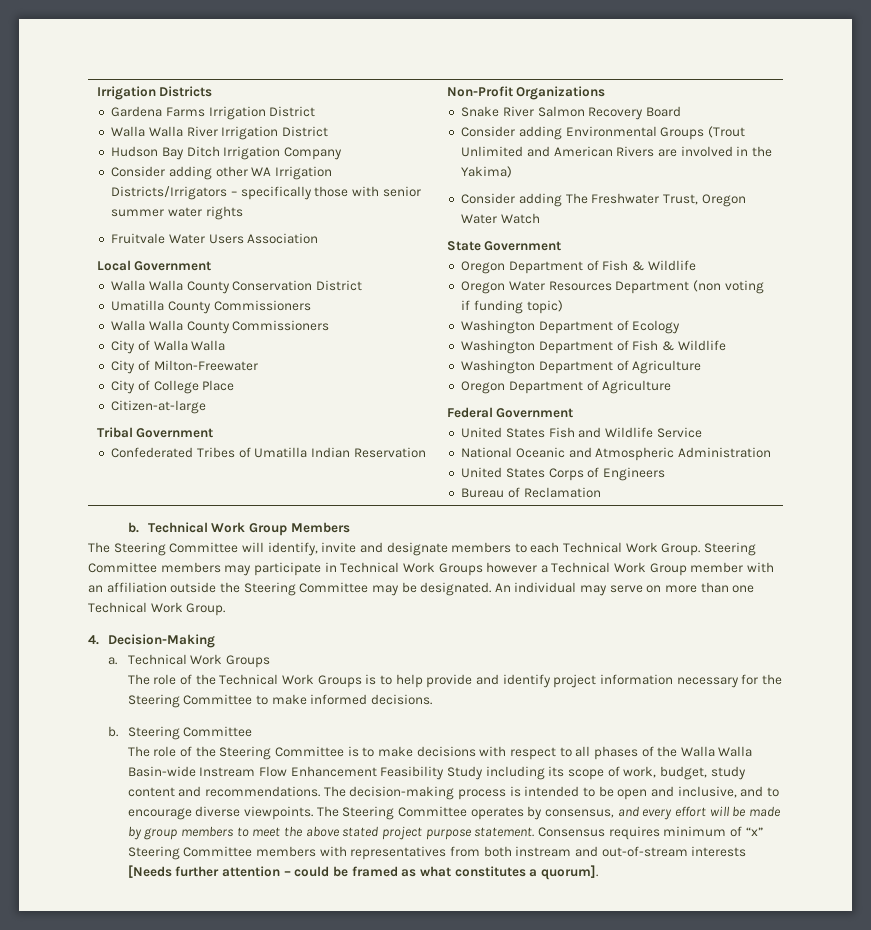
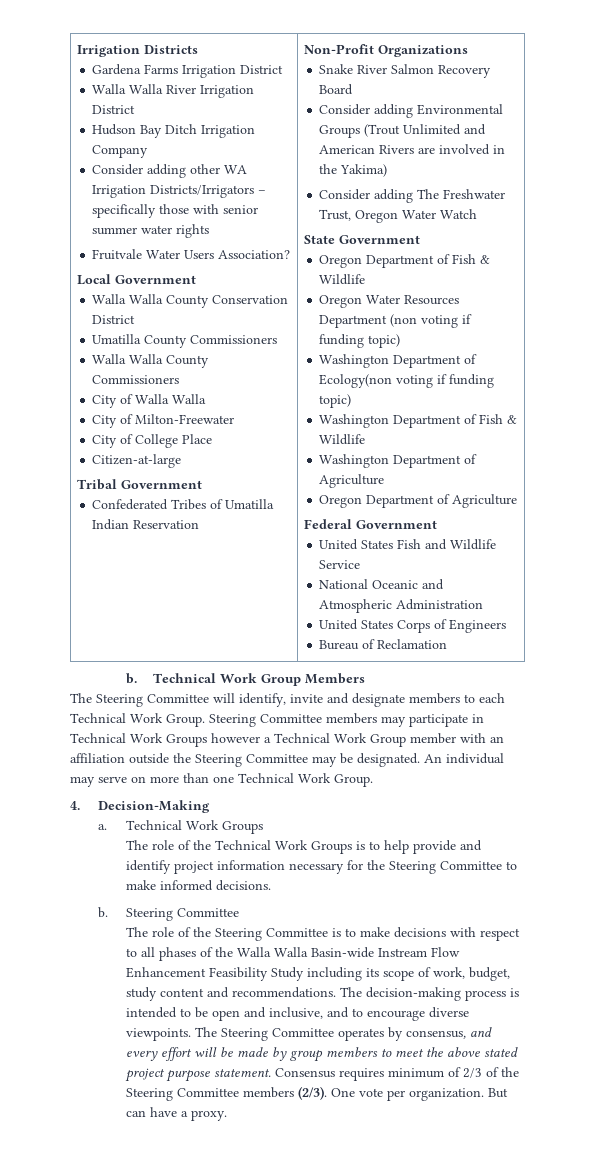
- Fruitvale Water Users Association
+ Fruitvale Water Users Association?
- Washington Department of Ecology
+ Washington Department of Ecology(non voting if funding topic)
- Consensus requires minimum of “x” Steering Committee members with representatives from both instream and out-of-stream interests [Needs further attention – could be framed as what constitutes a quorum].
+ Consensus requires minimum of 2/3 of the Steering Committee members (2/3). One vote per organization. But can have a proxy.

